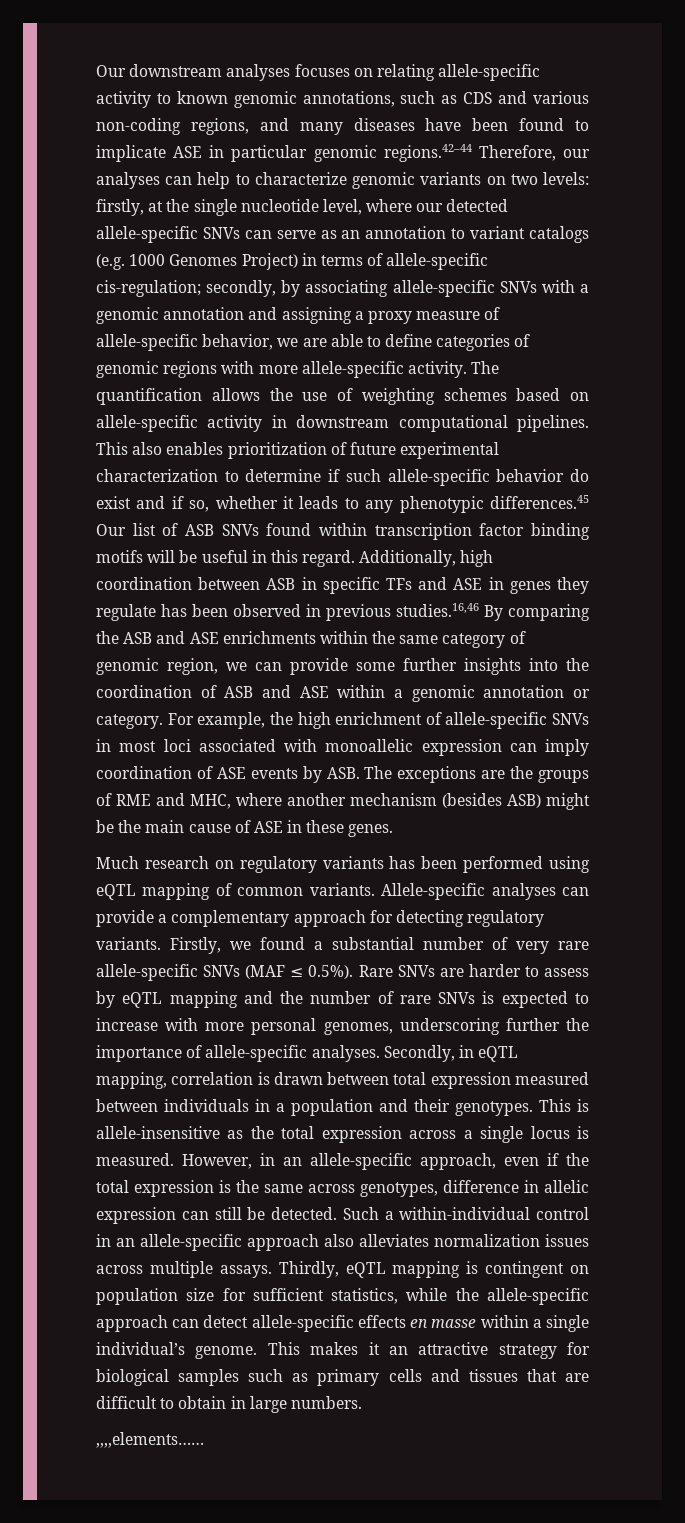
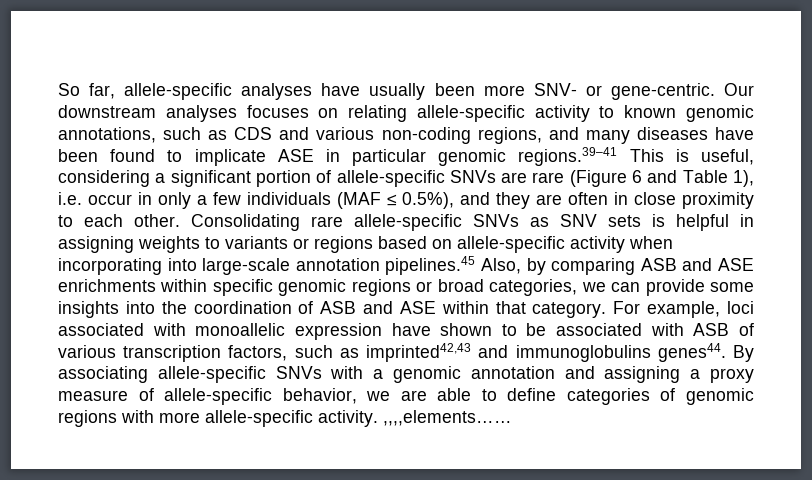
+ So far, allele-specific analyses have usually been more SNV- or gene-centric.
- Our downstream analyses focuses on relating allele-specific activity to known genomic annotations, such as CDS and various non-coding regions, and many diseases have been found to implicate ASE in particular genomic regions.42–44 Therefore, our analyses can help to characterize genomic variants on two levels: firstly, at the single nucleotide level, where our detected allele-specific SNVs can serve as an annotation to variant catalogs (e.g. 1000 Genomes Project) in terms of allele-specific cis-regulation; secondly, by associating allele-specific SNVs with a genomic annotation and assigning a proxy measure of allele-specific behavior, we are able to define categories of genomic regions with more allele-specific activity. The quantification allows the use of weighting schemes based on allele-specific activity in downstream computational pipelines. This also enables prioritization of future experimental characterization to determine if such allele-specific behavior do exist and if so, whether it leads to any phenotypic differences.45 Our list of ASB SNVs found within transcription factor binding motifs will be useful in this regard. Additionally, high coordination between ASB in specific TFs and ASE in genes they regulate has been observed in previous studies.16,46 By comparing the ASB and ASE enrichments within the same category of genomic region, we can provide some further insights into the coordination of ASB and ASE within a genomic annotation or category. For example, the high enrichment of allele-specific SNVs in most loci associated with monoallelic expression can imply coordination of ASE events by ASB. The exceptions are the groups of RME and MHC, where another mechanism (besides ASB) might be the main cause of ASE in these genes.
- Much research on regulatory variants has been performed using eQTL mapping of common variants. Allele-specific analyses can provide a complementary approach for detecting regulatory variants. Firstly, we found a substantial number of very rare allele-specific SNVs (MAF ≤ 0.5%). Rare SNVs are harder to assess by eQTL mapping and the number of rare SNVs is expected to increase with more personal genomes, underscoring further the importance of allele-specific analyses. Secondly, in eQTL mapping, correlation is drawn between total expression measured between individuals in a population and their genotypes. This is allele-insensitive as the total expression across a single locus is measured. However, in an allele-specific approach, even if the total expression is the same across genotypes, difference in allelic expression can still be detected. Such a within-individual control in an allele-specific approach also alleviates normalization issues across multiple assays. Thirdly, eQTL mapping is contingent on population size for sufficient statistics, while the allele-specific approach can detect allele-specific effects en masse within a single individual’s genome. This makes it an attractive strategy for biological samples such as primary cells and tissues that are difficult to obtain in large numbers.
- ,,,,elements……
+ Our downstream analyses focuses on relating allele-specific activity to known genomic annotations, such as CDS and various non-coding regions, and many diseases have been found to implicate ASE in particular genomic regions.39–41 This is useful, considering a significant portion of allele-specific SNVs are rare (Figure 6 and Table 1), i.e. occur in only a few individuals (MAF ≤ 0.5%), and they are often in close proximity to each other. Consolidating rare allele-specific SNVs as SNV sets is helpful in assigning weights to variants or regions based on allele-specific activity when incorporating into large-scale annotation pipelines.45 Also, by comparing ASB and ASE enrichments within specific genomic regions or broad categories, we can provide some insights into the coordination of ASB and ASE within that category. For example, loci associated with monoallelic expression have shown to be associated with ASB of various transcription factors, such as imprinted42,43 and immunoglobulins genes44. By associating allele-specific SNVs with a genomic annotation and assigning a proxy measure of allele-specific behavior, we are able to define categories of genomic regions with more allele-specific activity. ,,,,elements……

